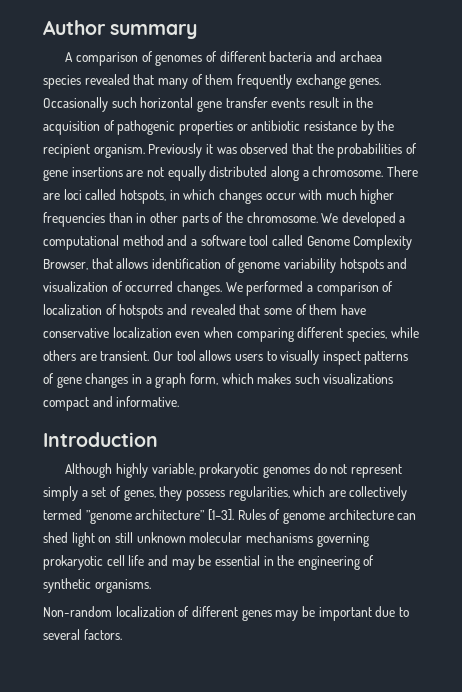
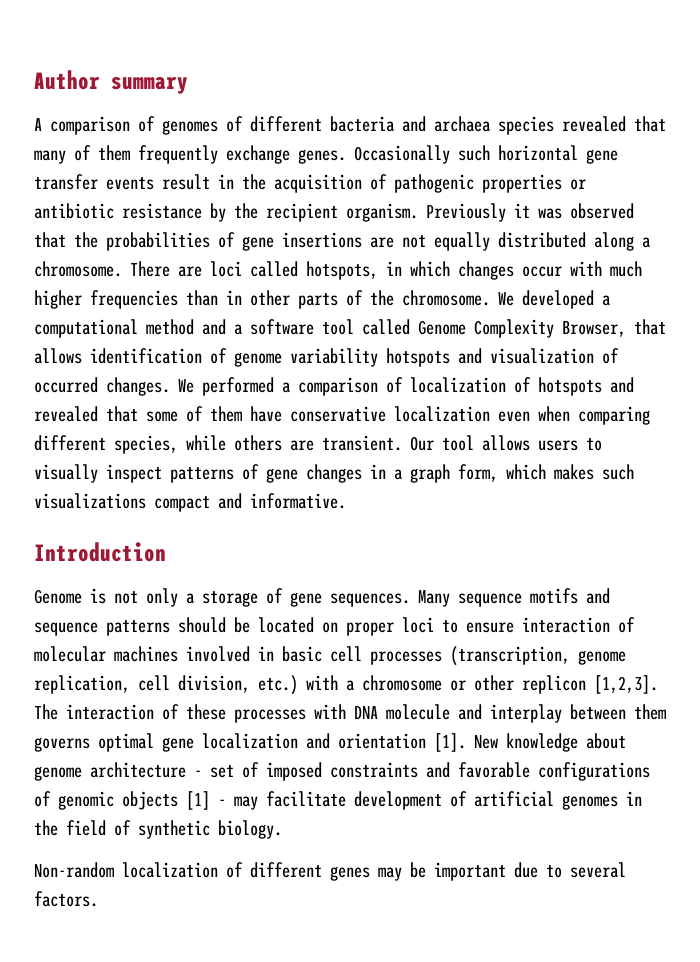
- Although highly variable, prokaryotic genomes do not represent simply a set of genes, they possess regularities, which are collectively termed ”genome architecture” [1–3]. Rules of genome architecture can shed light on still unknown molecular mechanisms governing prokaryotic cell life and may be essential in the engineering of synthetic organisms.
+ Genome is not only a storage of gene sequences. Many sequence motifs and sequence patterns should be located on proper loci to ensure interaction of molecular machines involved in basic cell processes (transcription, genome replication, cell division, etc.) with a chromosome or other replicon [1,2,3]. The interaction of these processes with DNA molecule and interplay between them governs optimal gene localization and orientation [1]. New knowledge about genome architecture - set of imposed constraints and favorable configurations of genomic objects [1] - may facilitate development of artificial genomes in the field of synthetic biology.

